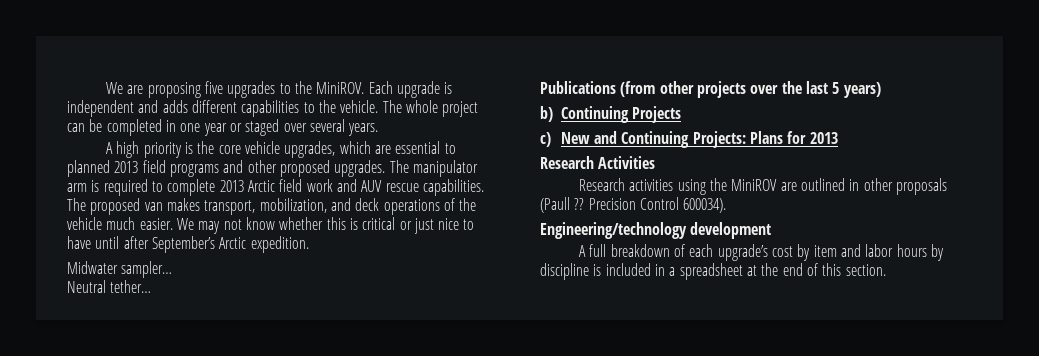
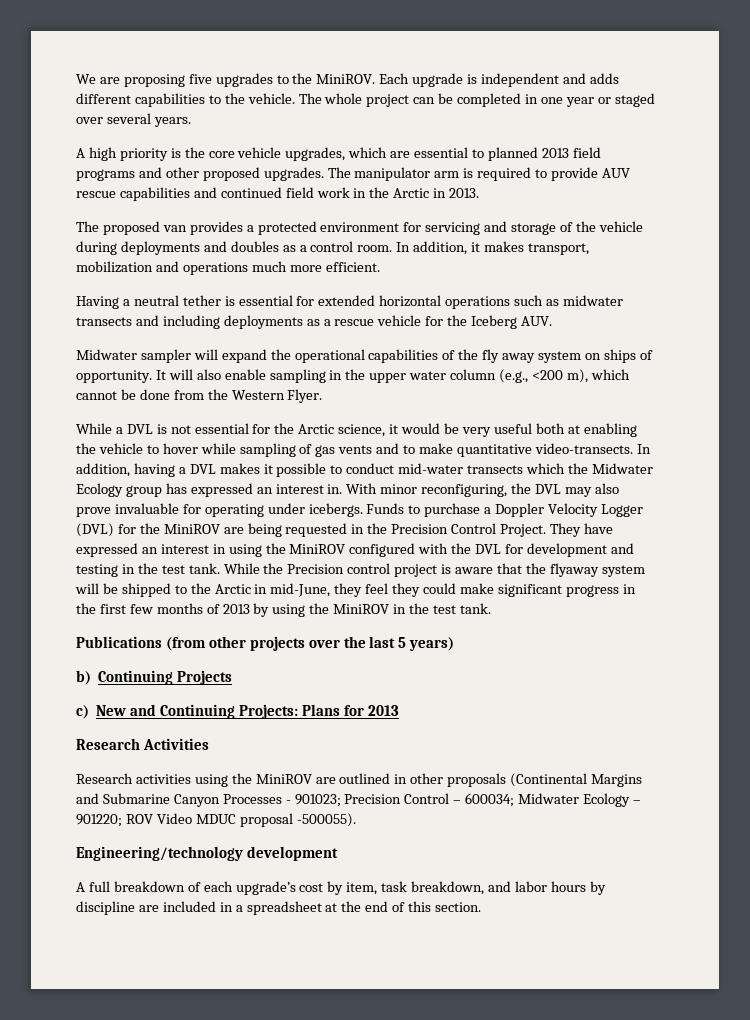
- The manipulator arm is required to complete 2013 Arctic field work and AUV rescue capabilities. The proposed van makes transport, mobilization, and deck operations of the vehicle much easier. We may not know whether this is critical or just nice to have until after September’s Arctic expedition.
- Midwater sampler…
- Neutral tether…
+ The manipulator arm is required to provide AUV rescue capabilities and continued field work in the Arctic in 2013.
+ The proposed van provides a protected environment for servicing and storage of the vehicle during deployments and doubles as a control room. In addition, it makes transport, mobilization and operations much more efficient.
+ Having a neutral tether is essential for extended horizontal operations such as midwater transects and including deployments as a rescue vehicle for the Iceberg AUV.
+ Midwater sampler will expand the operational capabilities of the fly away system on ships of opportunity. It will also enable sampling in the upper water column (e.g., <200 m), which cannot be done from the Western Flyer.
+ While a DVL is not essential for the Arctic science, it would be very useful both at enabling the vehicle to hover while sampling of gas vents and to make quantitative video-transects. In addition, having a DVL makes it possible to conduct mid-water transects which the Midwater Ecology group has expressed an interest in. With minor reconfiguring, the DVL may also prove invaluable for operating under icebergs. Funds to purchase a Doppler Velocity Logger (DVL) for the MiniROV are being requested in the Precision Control Project. They have expressed an interest in using the MiniROV configured with the DVL for development and testing in the test tank. While the Precision control project is aware that the flyaway system will be shipped to the Arctic in mid-June, they feel they could make significant progress in the first few months of 2013 by using the MiniROV in the test tank.
- Research activities using the MiniROV are outlined in other proposals (Paull ?? Precision Control 600034).
+ Research activities using the MiniROV are outlined in other proposals (Continental Margins and Submarine Canyon Processes - 901023; Precision Control – 600034; Midwater Ecology – 901220; ROV Video MDUC proposal -500055).
- A full breakdown of each upgrade’s cost by item and labor hours by discipline is included in a spreadsheet at the end of this section.
+ A full breakdown of each upgrade’s cost by item, task breakdown, and labor hours by discipline are included in a spreadsheet at the end of this section.

